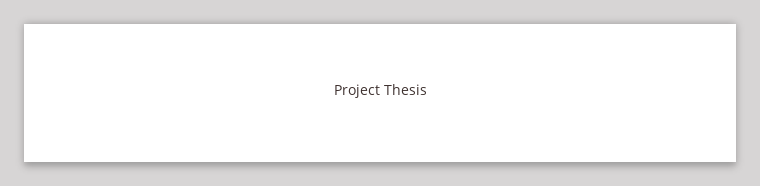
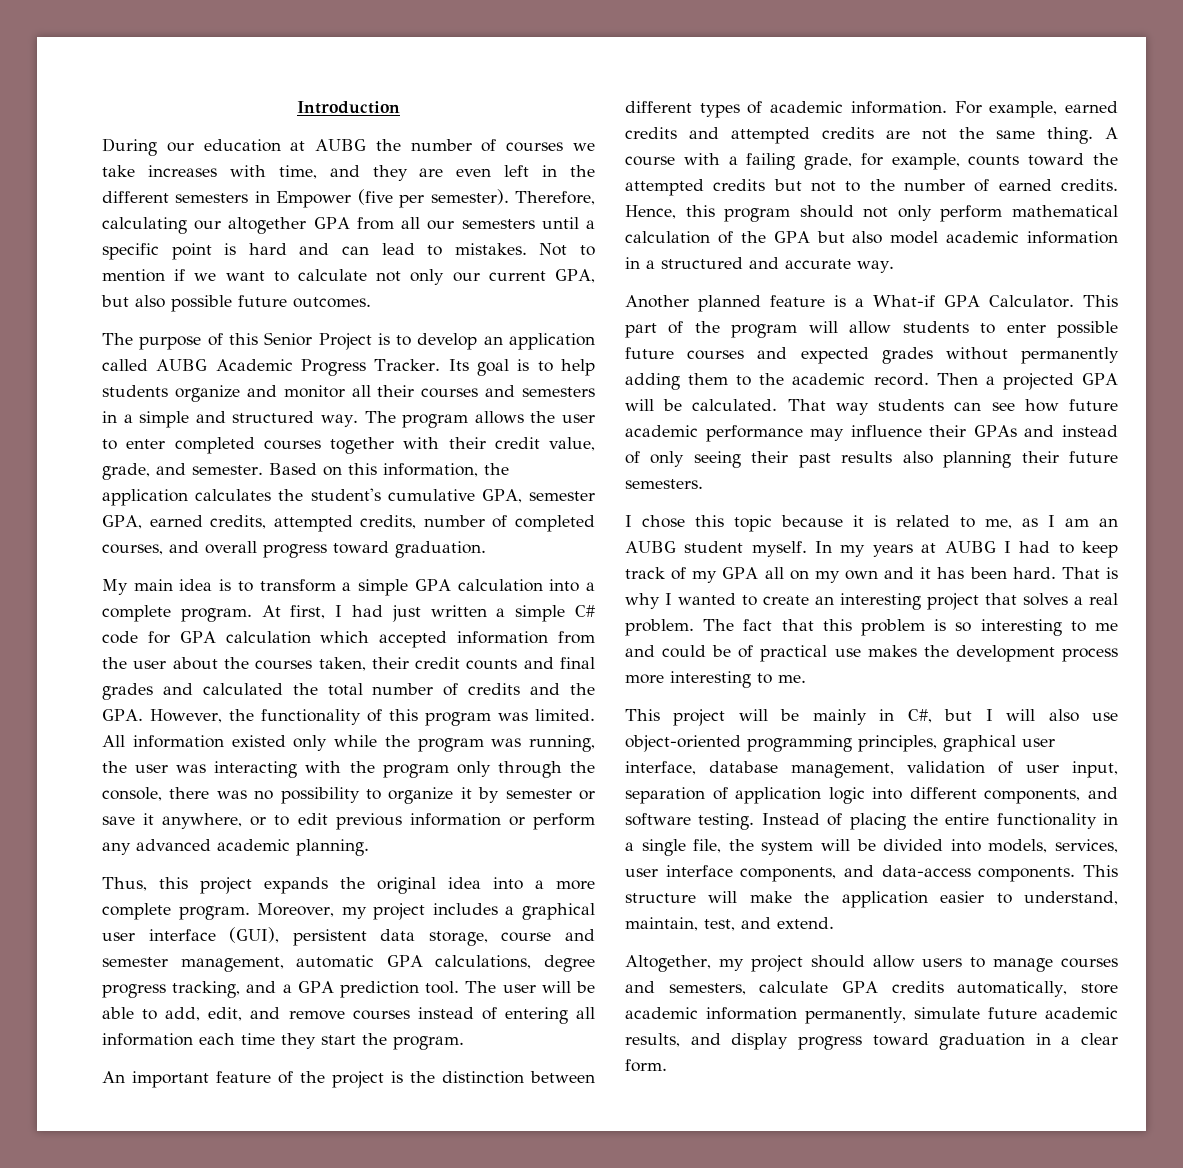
- Project Thesis
+ Introduction
+ During our education at AUBG the number of courses we take increases with time, and they are even left in the different semesters in Empower (five per semester). Therefore, calculating our altogether GPA from all our semesters until a specific point is hard and can lead to mistakes. Not to mention if we want to calculate not only our current GPA, but also possible future outcomes.
+ The purpose of this Senior Project is to develop an application called AUBG Academic Progress Tracker. Its goal is to help students organize and monitor all their courses and semesters in a simple and structured way. The program allows the user to enter completed courses together with their credit value, grade, and semester. Based on this information, the application calculates the student's cumulative GPA, semester GPA, earned credits, attempted credits, number of completed courses, and overall progress toward graduation.
+ My main idea is to transform a simple GPA calculation into a complete program. At first, I had just written a simple C# code for GPA calculation which accepted information from the user about the courses taken, their credit counts and final grades and calculated the total number of credits and the GPA. However, the functionality of this program was limited. All information existed only while the program was running, the user was interacting with the program only through the console, there was no possibility to organize it by semester or save it anywhere, or to edit previous information or perform any advanced academic planning.
+ Thus, this project expands the original idea into a more complete program. Moreover, my project includes a graphical user interface (GUI), persistent data storage, course and semester management, automatic GPA calculations, degree progress tracking, and a GPA prediction tool. The user will be able to add, edit, and remove courses instead of entering all information each time they start the program.
+ An important feature of the project is the distinction between different types of academic information. For example, earned credits and attempted credits are not the same thing. A course with a failing grade, for example, counts toward the attempted credits but not to the number of earned credits. Hence, this program should not only perform mathematical calculation of the GPA but also model academic information in a structured and accurate way.
+ Another planned feature is a What-if GPA Calculator. This part of the program will allow students to enter possible future courses and expected grades without permanently adding them to the academic record. Then a projected GPA will be calculated. That way students can see how future academic performance may influence their GPAs and instead of only seeing their past results also planning their future semesters.
+ I chose this topic because it is related to me, as I am an AUBG student myself. In my years at AUBG I had to keep track of my GPA all on my own and it has been hard. That is why I wanted to create an interesting project that solves a real problem. The fact that this problem is so interesting to me and could be of practical use makes the development process more interesting to me.
+ This project will be mainly in C#, but I will also use object-oriented programming principles, graphical user interface, database management, validation of user input, separation of application logic into different components, and software testing. Instead of placing the entire functionality in a single file, the system will be divided into models, services, user interface components, and data-access components. This structure will make the application easier to understand, maintain, test, and extend.
+ Altogether, my project should allow users to manage courses and semesters, calculate GPA credits automatically, store academic information permanently, simulate future academic results, and display progress toward graduation in a clear form.

